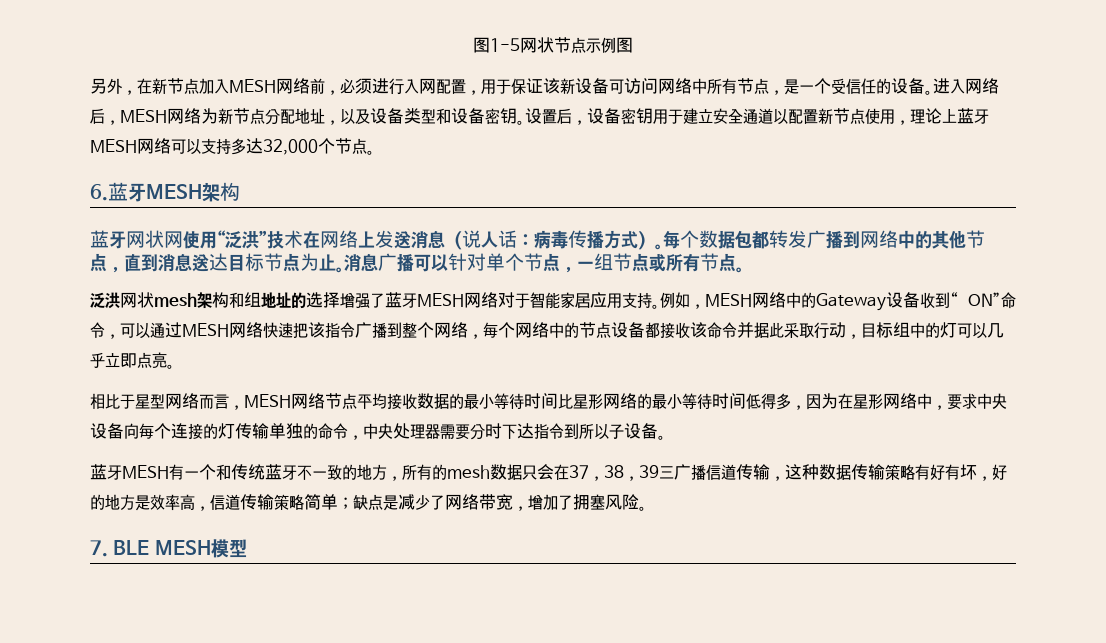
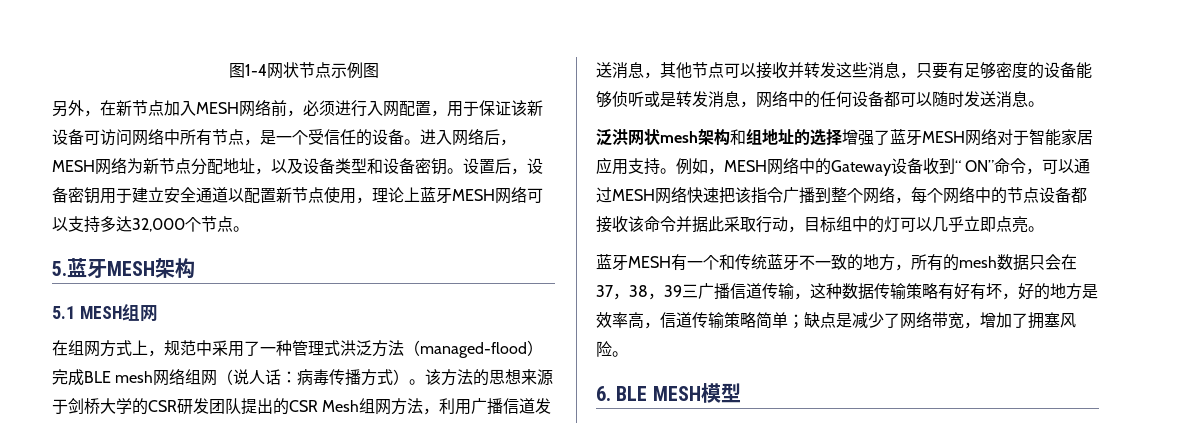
- 图1-5网状节点示例图
+ 图1-4网状节点示例图
- 6.蓝牙MESH架构
+ 5.蓝牙MESH架构
- 蓝牙网状网使用“泛洪”技术在网络上发送消息（说人话：病毒传播方式）。
+ 5.1 MESH组网
+ 在组网方式上，规范中采用了一种管理式洪泛方法（managed-flood）完成BLE mesh网络组网（说人话：病毒传播方式）。
- 每个数据包都转发广播到网络中的其他节点，直到消息送达目标节点为止。消息广播可以针对单个节点，一组节点或所有节点。
+ 该方法的思想来源于剑桥大学的CSR研发团队提出的CSR Mesh组网方法，利用广播信道发送消息，其他节点可以接收并转发这些消息，只要有足够密度的设备能够侦听或是转发消息，网络中的任何设备都可以随时发送消息。
- 相比于星型网络而言，MESH网络节点平均接收数据的最小等待时间比星形网络的最小等待时间低得多，因为在星形网络中，要求中央设备向每个连接的灯传输单独的命令，中央处理器需要分时下达指令到所以子设备。
- 7. BLE MESH模型
+ 6. BLE MESH模型

